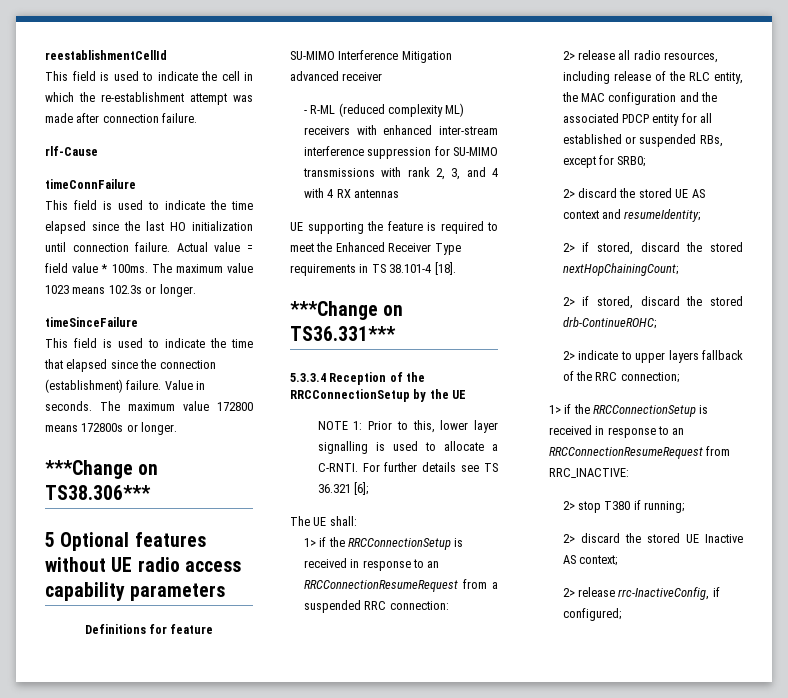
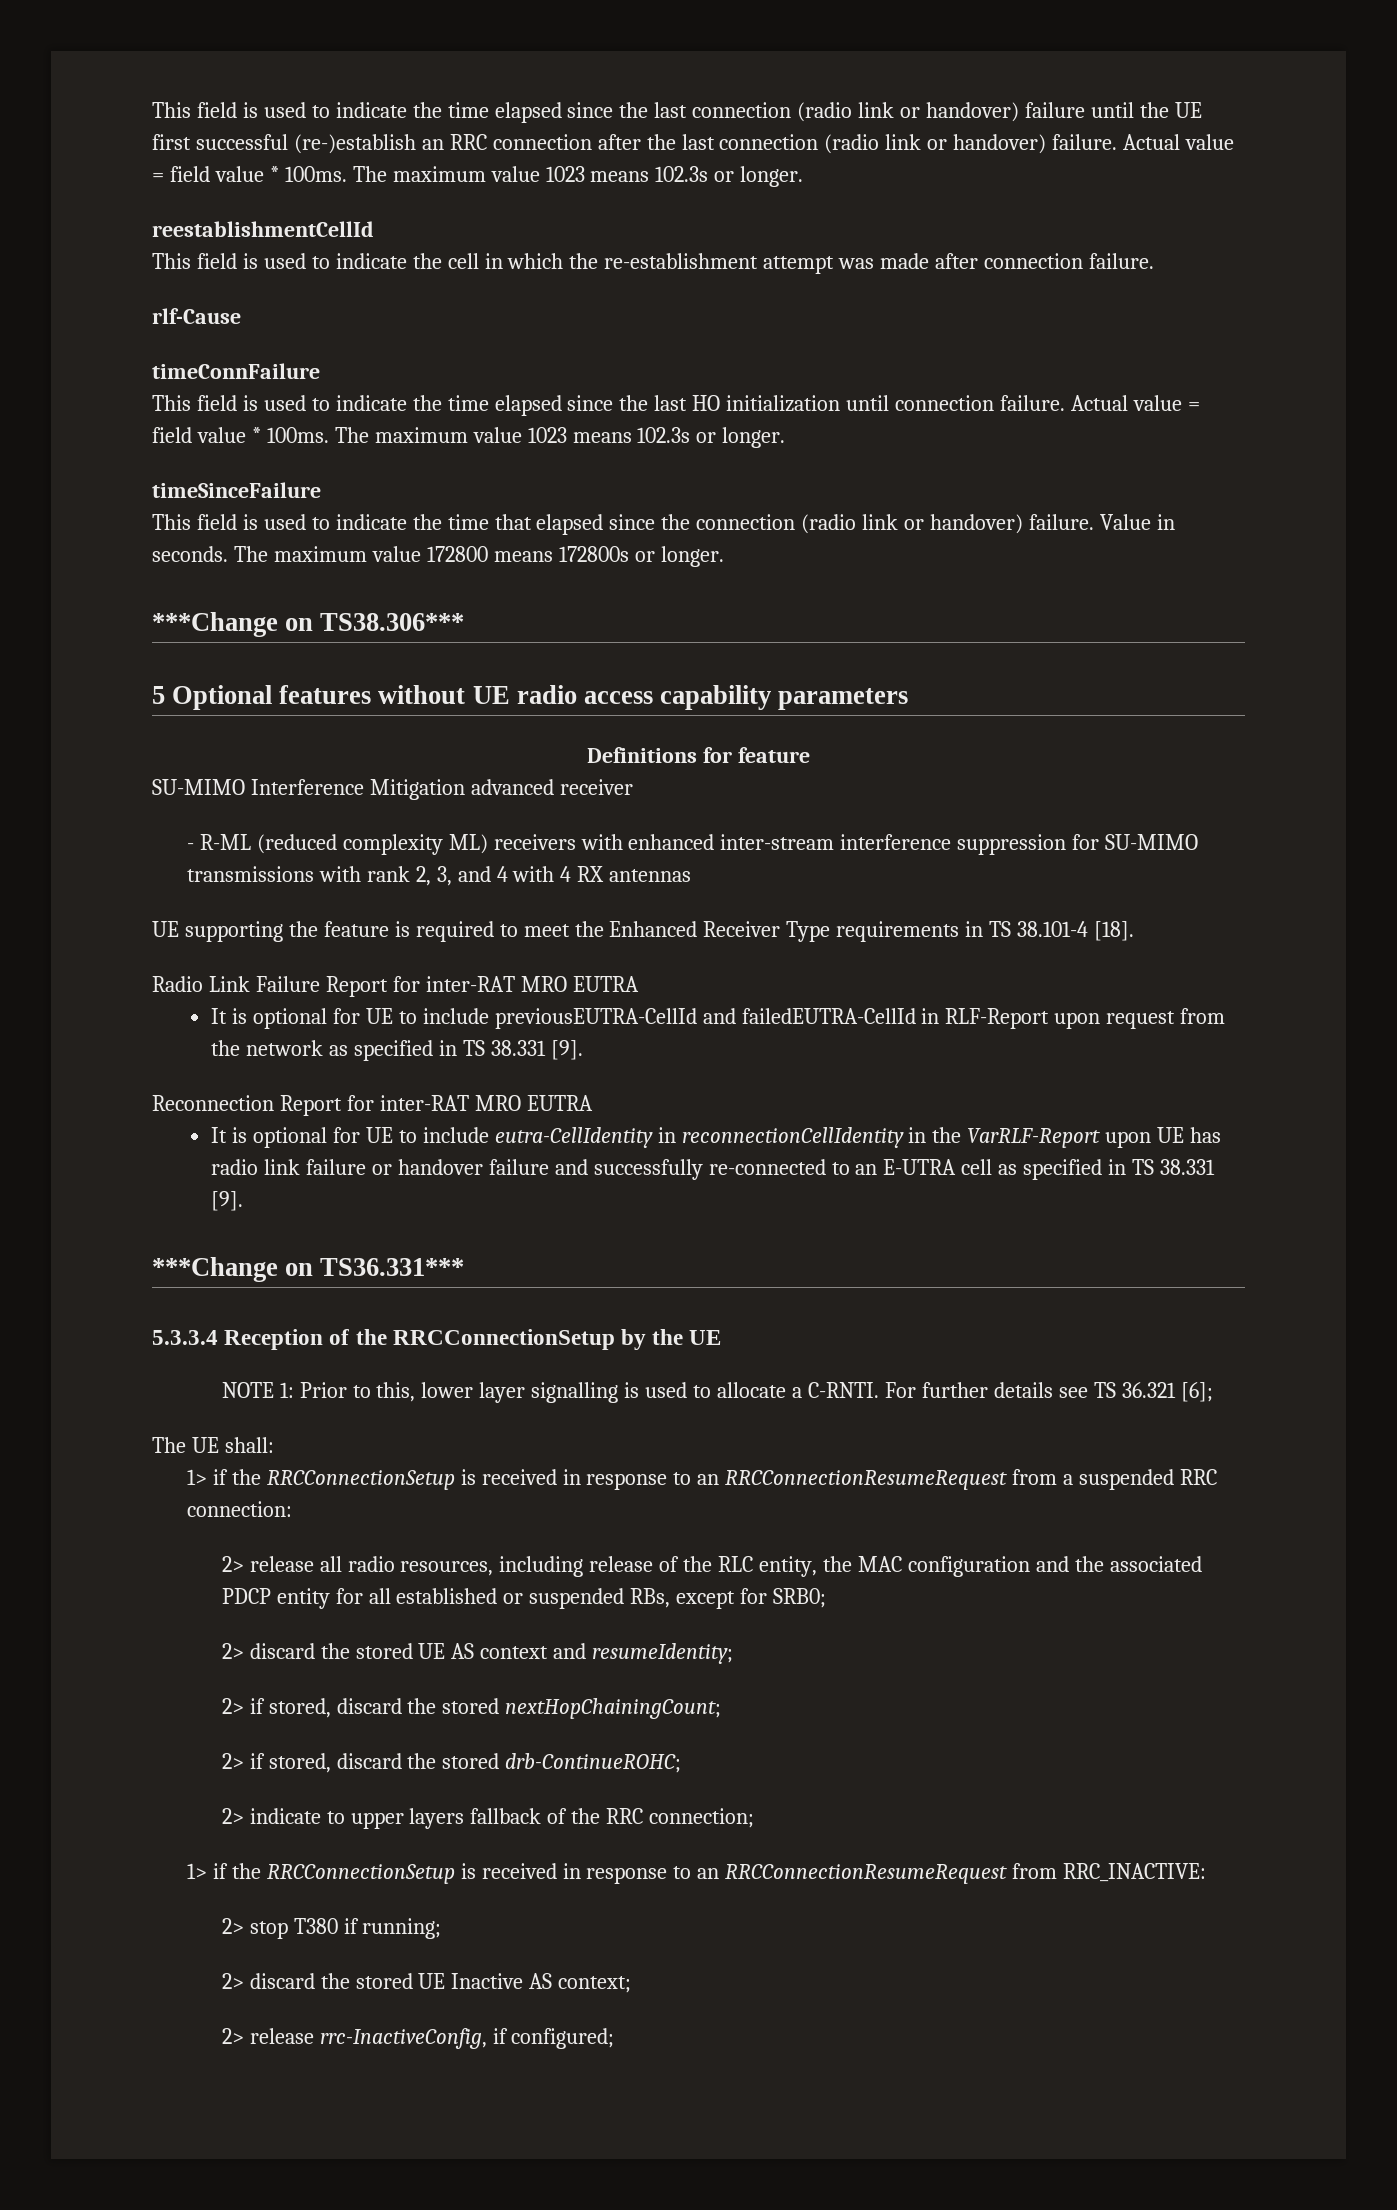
+ This field is used to indicate the time elapsed since the last connection (radio link or handover) failure until the UE first successful (re-)establish an RRC connection after the last connection (radio link or handover) failure. Actual value = field value * 100ms. The maximum value 1023 means 102.3s or longer.
- This field is used to indicate the time that elapsed since the connection (establishment) failure.
+ This field is used to indicate the time that elapsed since the connection (radio link or handover) failure.
+ Radio Link Failure Report for inter-RAT MRO EUTRA
+ It is optional for UE to include previousEUTRA-CellId and failedEUTRA-CellId in RLF-Report upon request from the network as specified in TS 38.331 [9].
+ Reconnection Report for inter-RAT MRO EUTRA
+ It is optional for UE to include eutra-CellIdentity in reconnectionCellIdentity in the VarRLF-Report upon UE has radio link failure or handover failure and successfully re-connected to an E-UTRA cell as specified in TS 38.331 [9].

